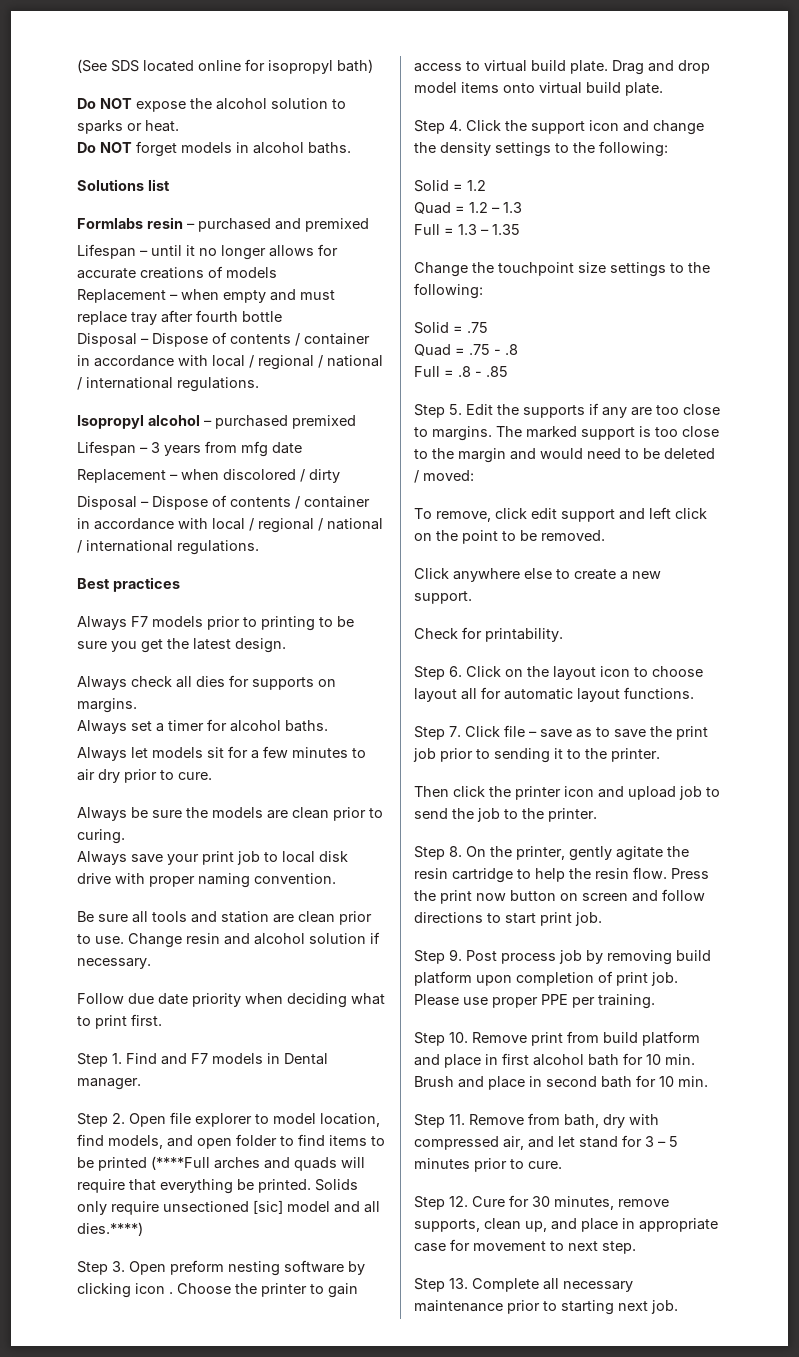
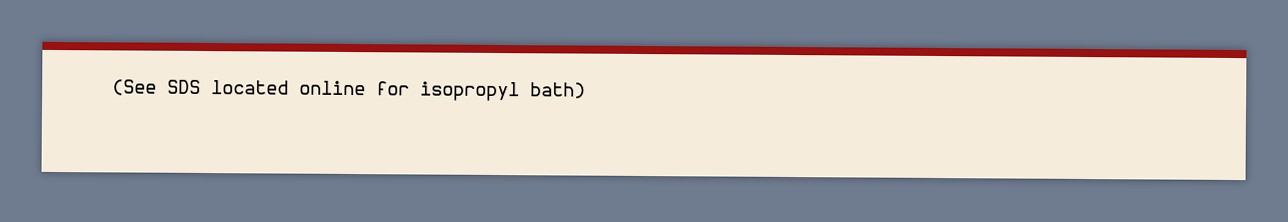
- Do NOT expose the alcohol solution to sparks or heat.
- Do NOT forget models in alcohol baths.
- Solutions list
- Formlabs resin – purchased and premixed
- Lifespan – until it no longer allows for accurate creations of models
- Replacement – when empty and must replace tray after fourth bottle
- Disposal – Dispose of contents / container in accordance with local / regional / national / international regulations.
- Isopropyl alcohol – purchased premixed
- Lifespan – 3 years from mfg date
- Replacement – when discolored / dirty
- Disposal – Dispose of contents / container in accordance with local / regional / national / international regulations.
- Best practices
- Always F7 models prior to printing to be sure you get the latest design.
- Always check all dies for supports on margins.
- Always set a timer for alcohol baths.
- Always let models sit for a few minutes to air dry prior to cure.
- Always be sure the models are clean prior to curing.
- Always save your print job to local disk drive with proper naming convention.
- Be sure all tools and station are clean prior to use. Change resin and alcohol solution if necessary.
- Follow due date priority when deciding what to print first.
- Step 1. Find and F7 models in Dental manager.
- Step 2. Open file explorer to model location, find models, and open folder to find items to be printed (****Full arches and quads will require that everything be printed. Solids only require unsectioned [sic] model and all dies.****)
- Step 3. Open preform nesting software by clicking icon . Choose the printer to gain access to virtual build plate. Drag and drop model items onto virtual build plate.
- Step 4. Click the support icon and change the density settings to the following:
- Solid = 1.2
- Quad = 1.2 – 1.3
- Full = 1.3 – 1.35
- Change the touchpoint size settings to the following:
- Solid = .75
- Quad = .75 - .8
- Full = .8 - .85
- Step 5. Edit the supports if any are too close to margins. The marked support is too close to the margin and would need to be deleted / moved:
- To remove, click edit support and left click on the point to be removed.
- Click anywhere else to create a new support.
- Check for printability.
- Step 6. Click on the layout icon to choose layout all for automatic layout functions.
- Step 7. Click file – save as to save the print job prior to sending it to the printer.
- Then click the printer icon and upload job to send the job to the printer.
- Step 8. On the printer, gently agitate the resin cartridge to help the resin flow. Press the print now button on screen and follow directions to start print job.
- Step 9. Post process job by removing build platform upon completion of print job. Please use proper PPE per training.
- Step 10. Remove print from build platform and place in first alcohol bath for 10 min. Brush and place in second bath for 10 min.
- Step 11. Remove from bath, dry with compressed air, and let stand for 3 – 5 minutes prior to cure.
- Step 12. Cure for 30 minutes, remove supports, clean up, and place in appropriate case for movement to next step.
- Step 13. Complete all necessary maintenance prior to starting next job.

